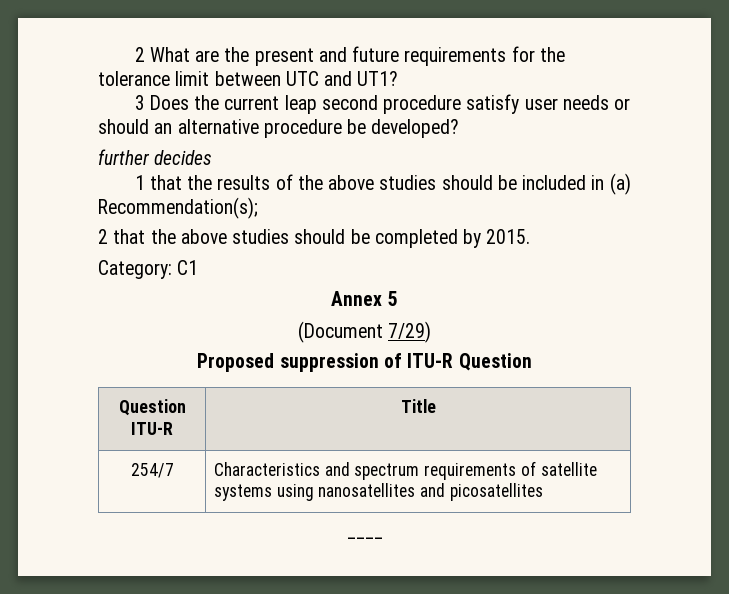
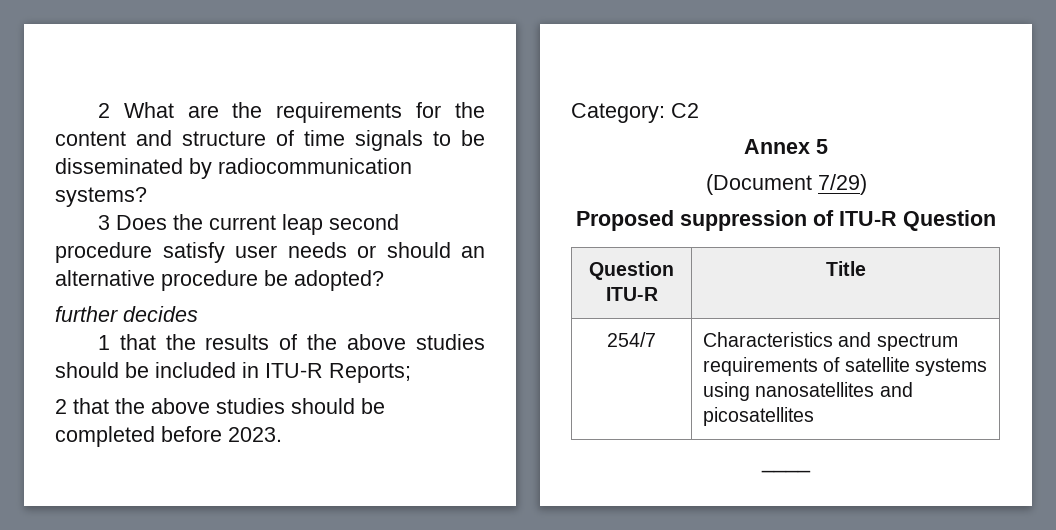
- 2 What are the present and future requirements for the tolerance limit between UTC and UT1?
+ 2 What are the requirements for the content and structure of time signals to be disseminated by radiocommunication systems?
- 3 Does the current leap second procedure satisfy user needs or should an alternative procedure be developed?
+ 3 Does the current leap second procedure satisfy user needs or should an alternative procedure be adopted?
- 1 that the results of the above studies should be included in (a) Recommendation(s);
+ 1 that the results of the above studies should be included in ITU-R Reports;
- 2 that the above studies should be completed by 2015.
+ 2 that the above studies should be completed before 2023.
- Category: C1
+ Category: C2

